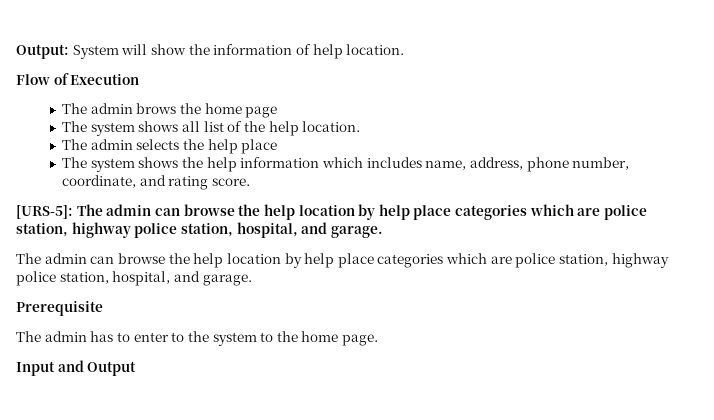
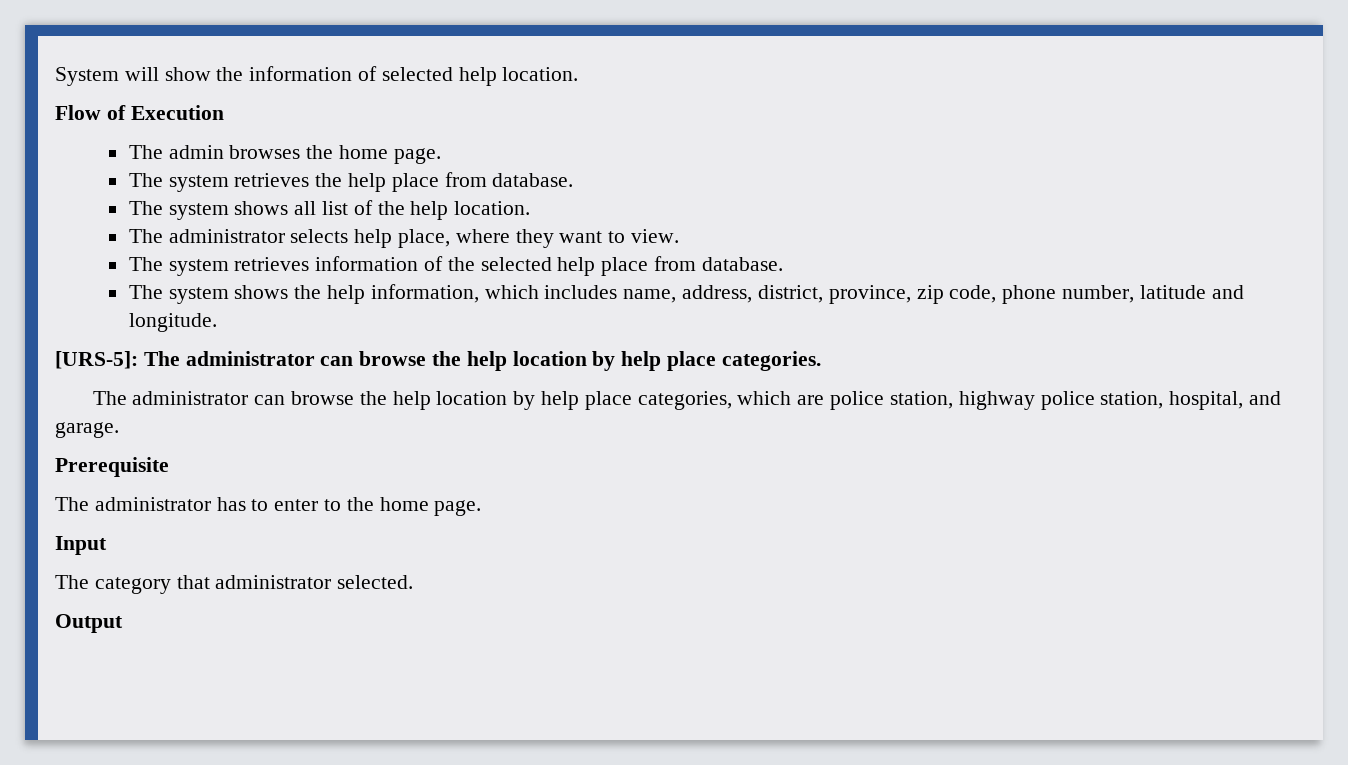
- Output: System will show the information of help location.
+ System will show the information of selected help location.
- The admin brows the home page
+ The admin browses the home page.
+ The system retrieves the help place from database.
- The admin selects the help place
+ The administrator selects help place, where they want to view.
+ The system retrieves information of the selected help place from database.
- The system shows the help information which includes name, address, phone number, coordinate, and rating score.
+ The system shows the help information, which includes name, address, district, province, zip code, phone number, latitude and longitude.
- [URS-5]: The admin can browse the help location by help place categories which are police station, highway police station, hospital, and garage.
- The admin can browse the help location by help place categories which are police station, highway police station, hospital, and garage.
+ [URS-5]: The administrator can browse the help location by help place categories.
+ The administrator can browse the help location by help place categories, which are police station, highway police station, hospital, and garage.
- The admin has to enter to the system to the home page.
+ The administrator has to enter to the home page.
- Input and Output
+ Input
+ The category that administrator selected.
+ Output

